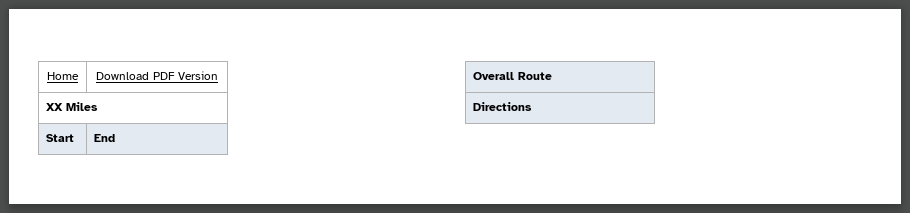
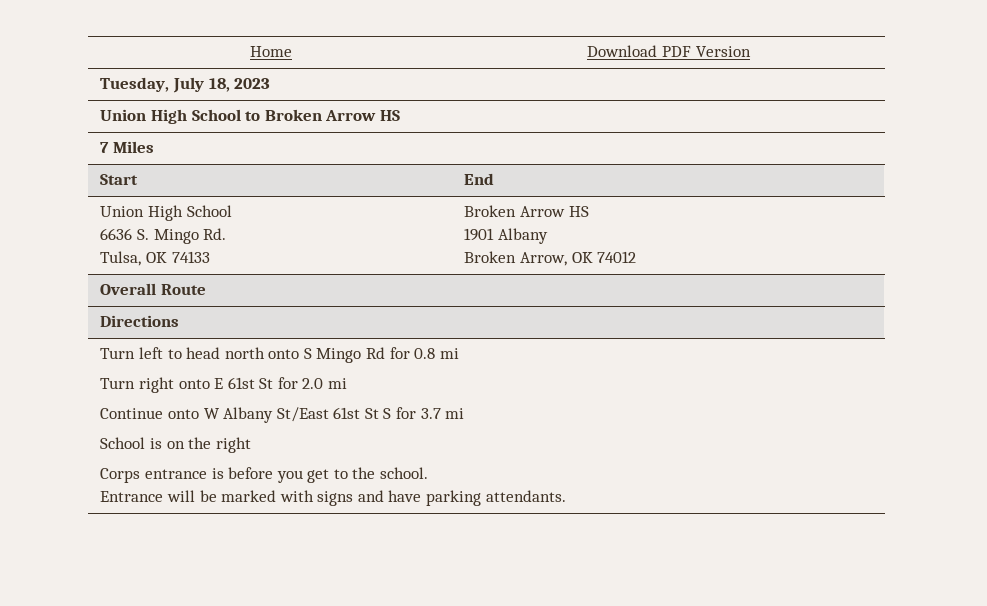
- XX Miles
+ Tuesday, July 18, 2023
+ Union High School to Broken Arrow HS
+ 7 Miles
  Start | End
+ Union High School
+ 6636 S. Mingo Rd.
+ Tulsa, OK 74133 | Broken Arrow HS
+ 1901 Albany
+ Broken Arrow, OK 74012
  Overall Route
  Directions
+ Turn left to head north onto S Mingo Rd for 0.8 mi
+ Turn right onto E 61st St for 2.0 mi
+ Continue onto W Albany St/East 61st St S for 3.7 mi
+ School is on the right
+ Corps entrance is before you get to the school.
+ Entrance will be marked with signs and have parking attendants.

